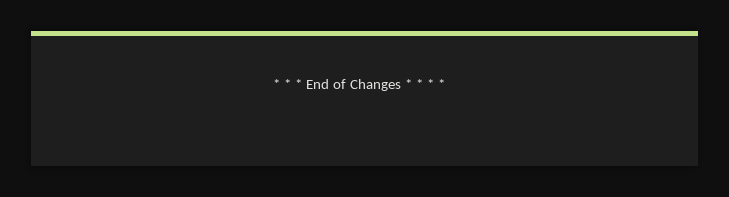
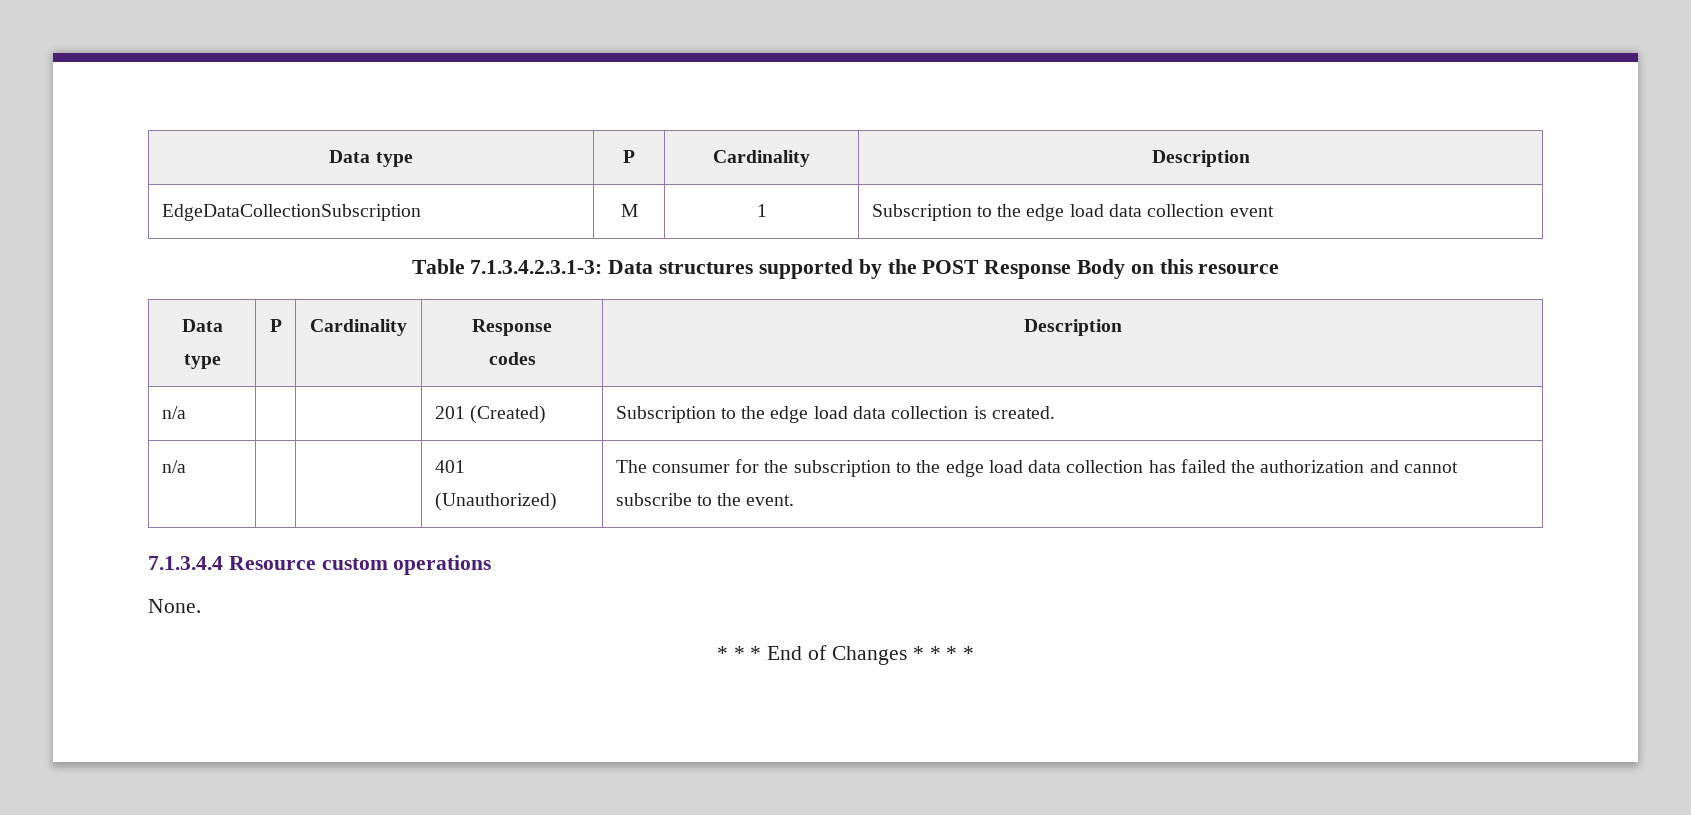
+ Data type | P | Cardinality | Description
+ EdgeDataCollectionSubscription | M | 1 | Subscription to the edge load data collection event
+ Table 7.1.3.4.2.3.1-3: Data structures supported by the POST Response Body on this resource
+ Data type | P | Cardinality | Response
+ codes | Description
+ n/a | | | 201 (Created) | Subscription to the edge load data collection is created.
+ n/a | | | 401 (Unauthorized) | The consumer for the subscription to the edge load data collection has failed the authorization and cannot subscribe to the event.
+ 7.1.3.4.4 Resource custom operations
+ None.

